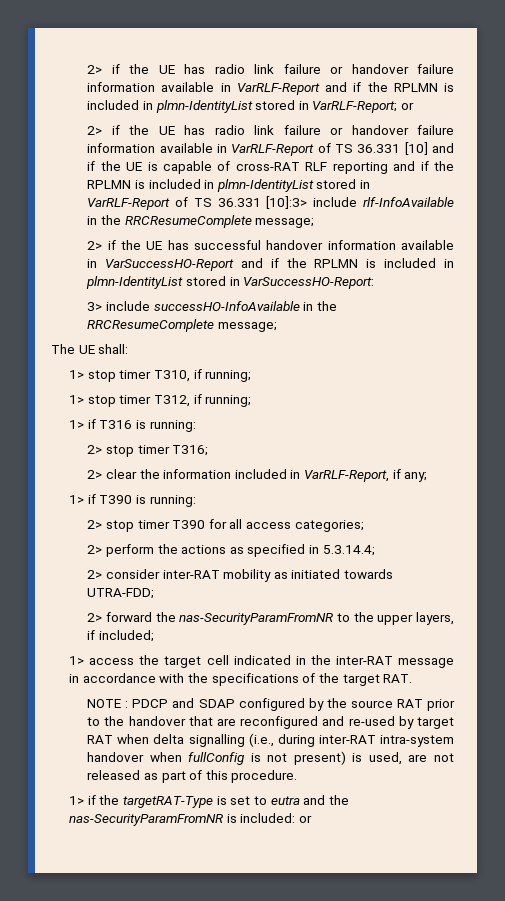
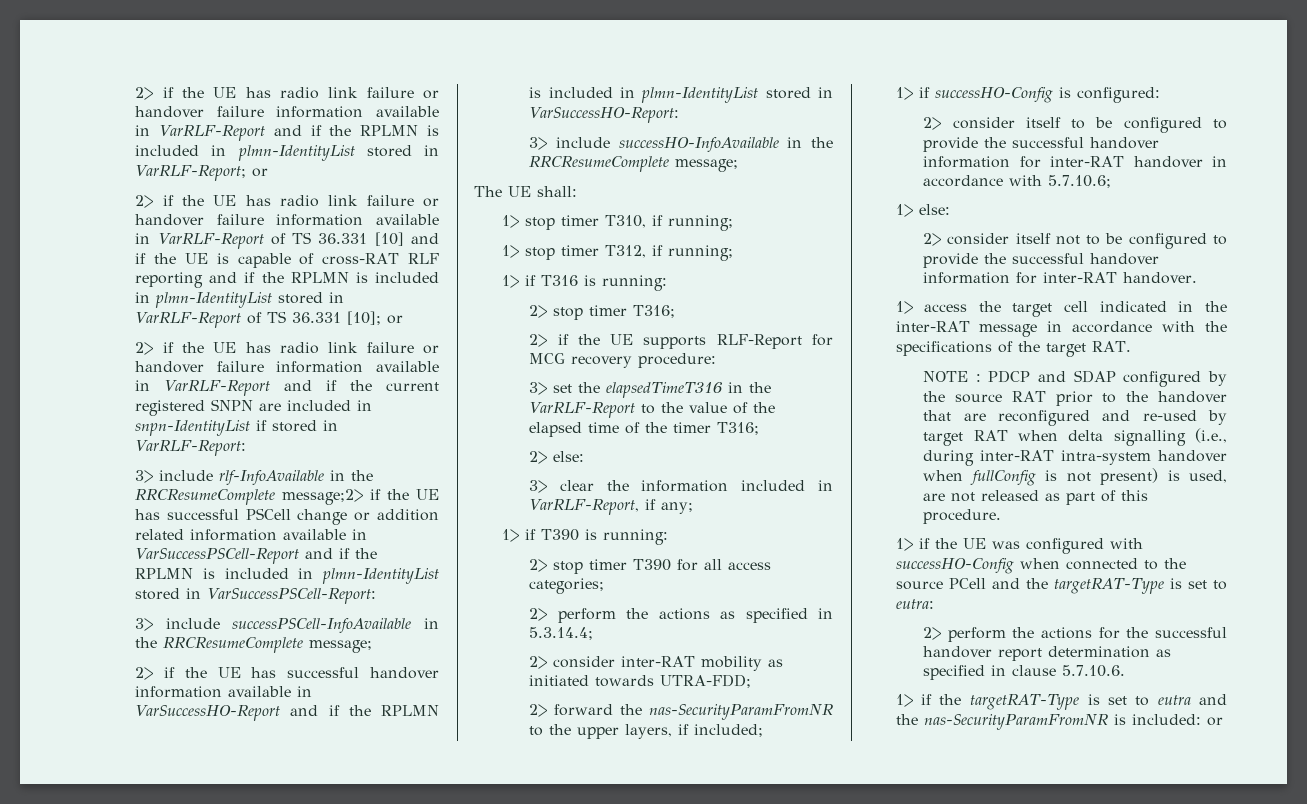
- 2> if the UE has radio link failure or handover failure information available in VarRLF-Report of TS 36.331 [10] and if the UE is capable of cross-RAT RLF reporting and if the RPLMN is included in plmn-IdentityList stored in VarRLF-Report of TS 36.331 [10]:3> include rlf-InfoAvailable in the RRCResumeComplete message;
+ 2> if the UE has radio link failure or handover failure information available in VarRLF-Report of TS 36.331 [10] and if the UE is capable of cross-RAT RLF reporting and if the RPLMN is included in plmn-IdentityList stored in VarRLF-Report of TS 36.331 [10]; or
+ 2> if the UE has radio link failure or handover failure information available in VarRLF-Report and if the current registered SNPN are included in snpn-IdentityList if stored in VarRLF-Report:
+ 3> include rlf-InfoAvailable in the RRCResumeComplete message;2> if the UE has successful PSCell change or addition related information available in VarSuccessPSCell-Report and if the RPLMN is included in plmn-IdentityList stored in VarSuccessPSCell-Report:
+ 3> include successPSCell-InfoAvailable in the RRCResumeComplete message;
- 2> clear the information included in VarRLF-Report, if any;
+ 2> if the UE supports RLF-Report for MCG recovery procedure:
+ 3> set the elapsedTimeT316 in the VarRLF-Report to the value of the elapsed time of the timer T316;
+ 2> else:
+ 3> clear the information included in VarRLF-Report, if any;
+ 1> if successHO-Config is configured:
+ 2> consider itself to be configured to provide the successful handover information for inter-RAT handover in accordance with 5.7.10.6;
+ 1> else:
+ 2> consider itself not to be configured to provide the successful handover information for inter-RAT handover.
+ 1> if the UE was configured with successHO-Config when connected to the source PCell and the targetRAT-Type is set to eutra:
+ 2> perform the actions for the successful handover report determination as specified in clause 5.7.10.6.

